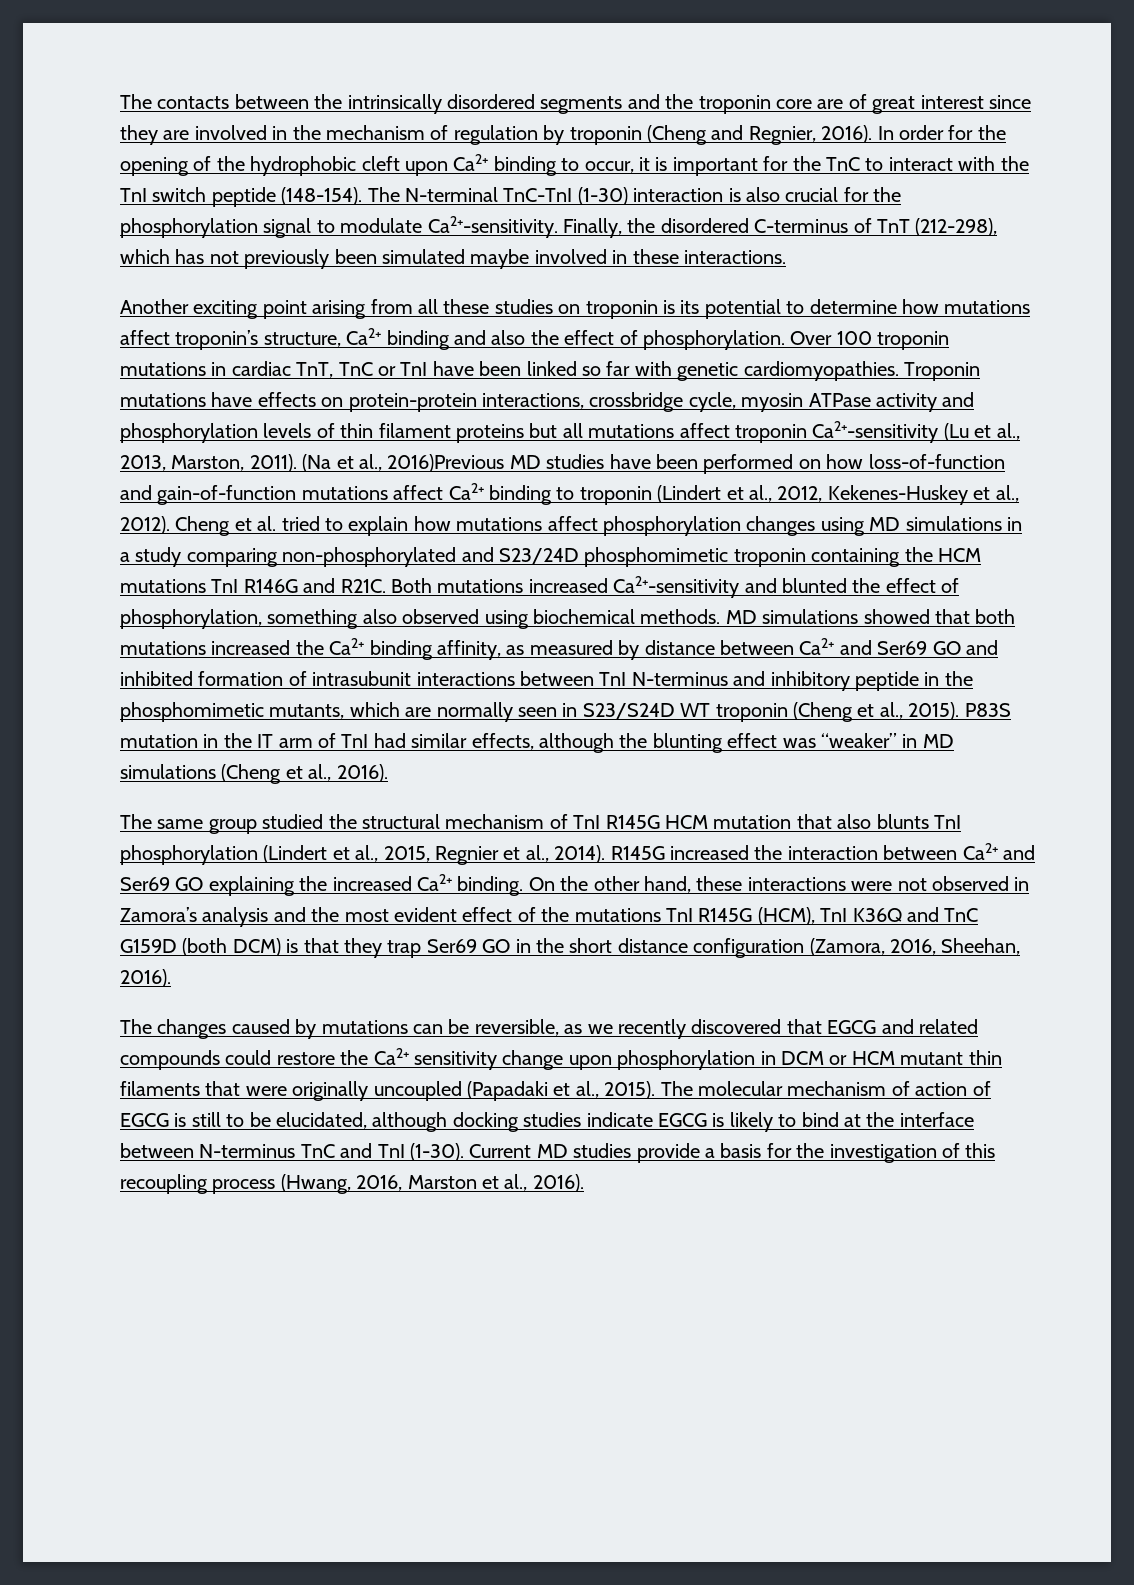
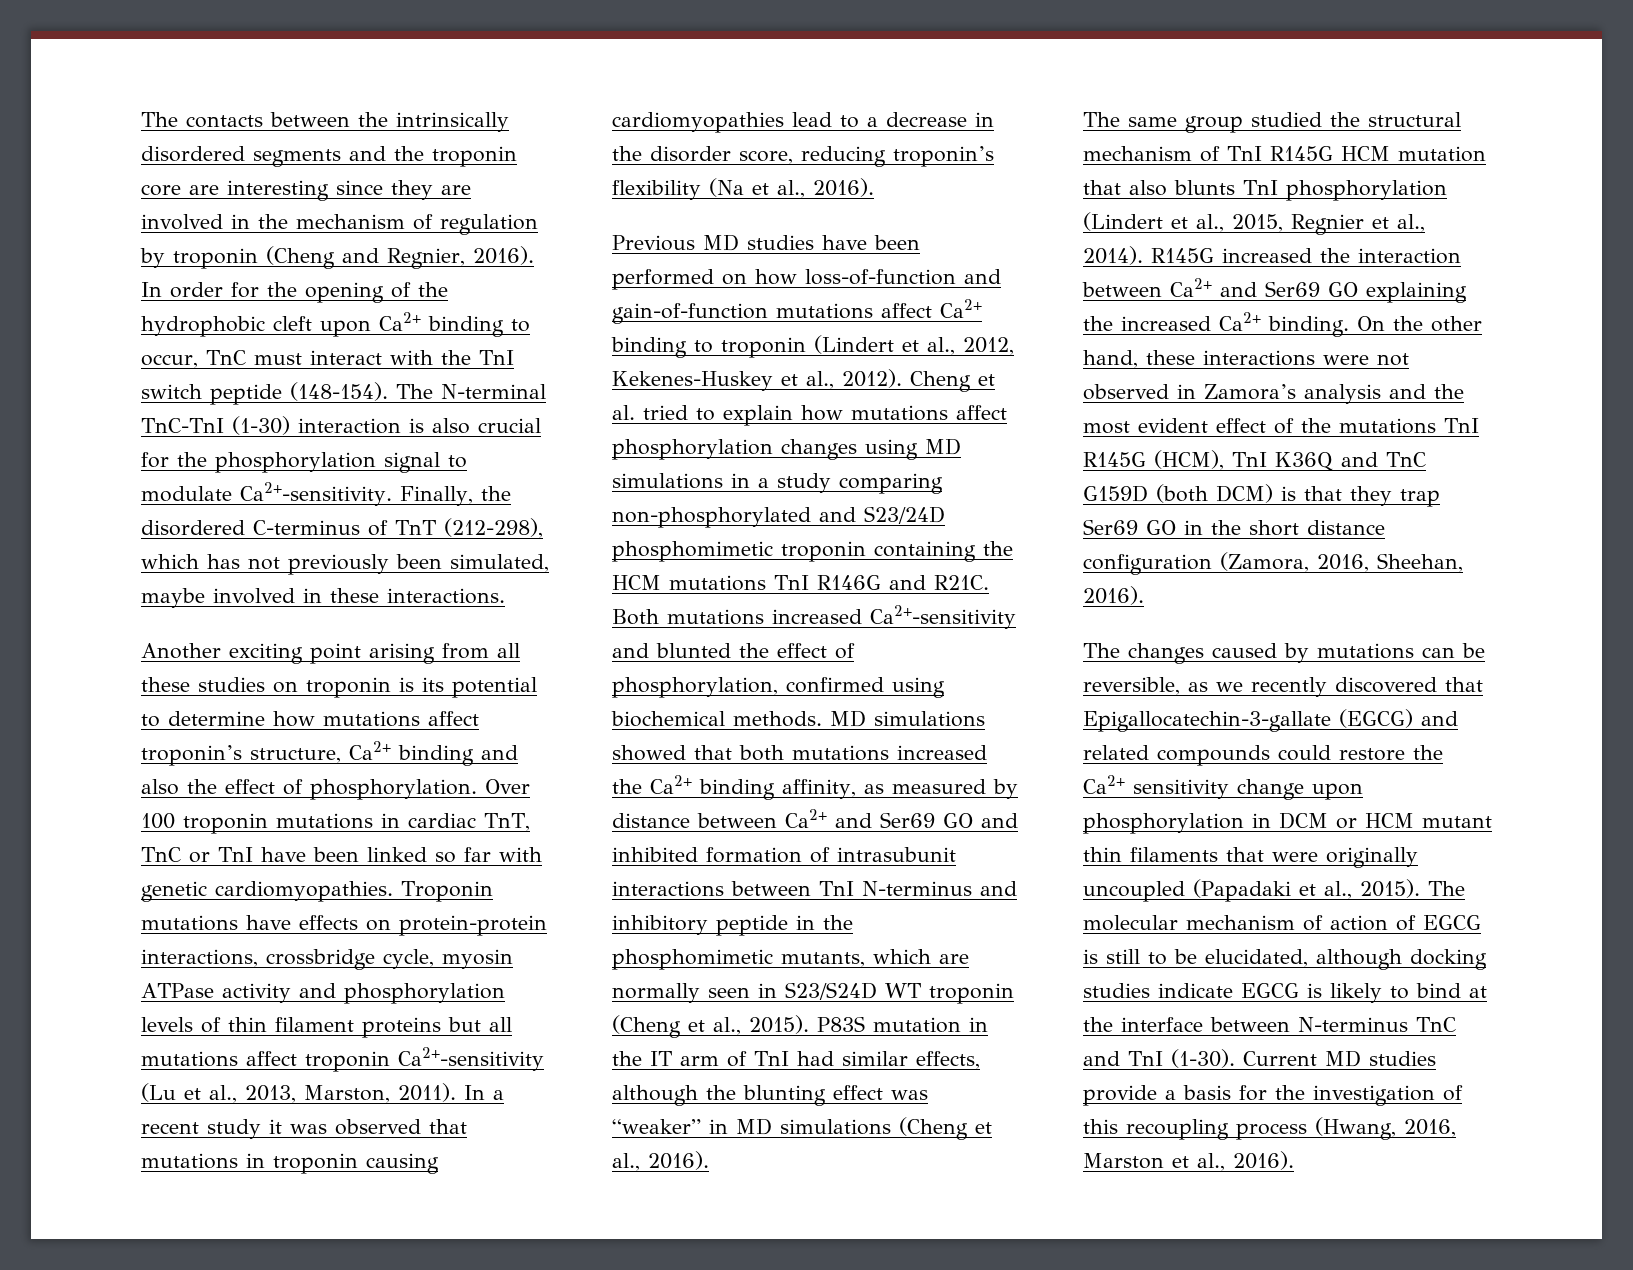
- The contacts between the intrinsically disordered segments and the troponin core are of great interest since they are involved in the mechanism of regulation by troponin (Cheng and Regnier, 2016).
+ The contacts between the intrinsically disordered segments and the troponin core are interesting since they are involved in the mechanism of regulation by troponin (Cheng and Regnier, 2016).
- In order for the opening of the hydrophobic cleft upon Ca2+ binding to occur, it is important for the TnC to interact with the TnI switch peptide (148-154).
+ In order for the opening of the hydrophobic cleft upon Ca2+ binding to occur, TnC must interact with the TnI switch peptide (148-154).
- Finally, the disordered C-terminus of TnT (212-298), which has not previously been simulated maybe involved in these interactions.
+ Finally, the disordered C-terminus of TnT (212-298), which has not previously been simulated, maybe involved in these interactions.
- (Na et al., 2016)Previous MD studies have been performed on how loss-of-function and gain-of-function mutations affect Ca2+ binding to troponin (Lindert et al., 2012, Kekenes-Huskey et al., 2012).
+ In a recent study it was observed that mutations in troponin causing cardiomyopathies lead to a decrease in the disorder score, reducing troponin’s flexibility (Na et al., 2016).
+ Previous MD studies have been performed on how loss-of-function and gain-of-function mutations affect Ca2+ binding to troponin (Lindert et al., 2012, Kekenes-Huskey et al., 2012).
- Both mutations increased Ca2+-sensitivity and blunted the effect of phosphorylation, something also observed using biochemical methods.
+ Both mutations increased Ca2+-sensitivity and blunted the effect of phosphorylation, confirmed using biochemical methods.
- The changes caused by mutations can be reversible, as we recently discovered that EGCG and related compounds could restore the Ca2+ sensitivity change upon phosphorylation in DCM or HCM mutant thin filaments that were originally uncoupled (Papadaki et al., 2015).
+ The changes caused by mutations can be reversible, as we recently discovered that Epigallocatechin-3-gallate (EGCG) and related compounds could restore the Ca2+ sensitivity change upon phosphorylation in DCM or HCM mutant thin filaments that were originally uncoupled (Papadaki et al., 2015).

